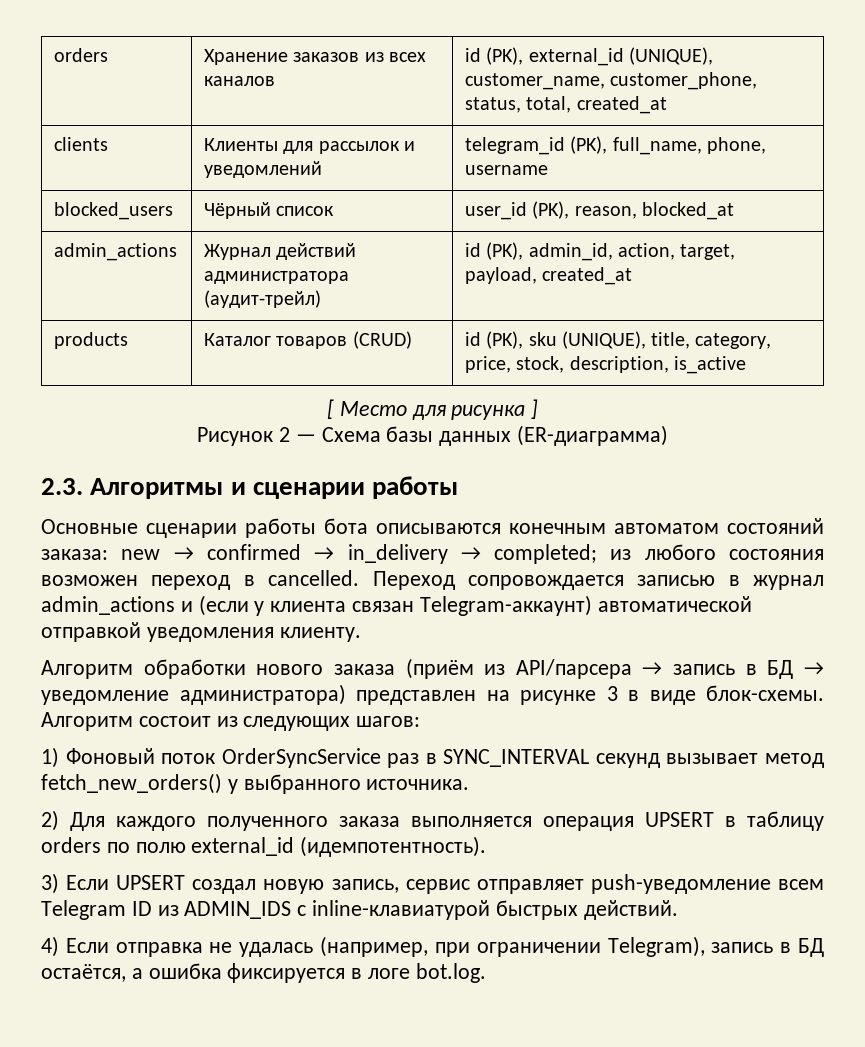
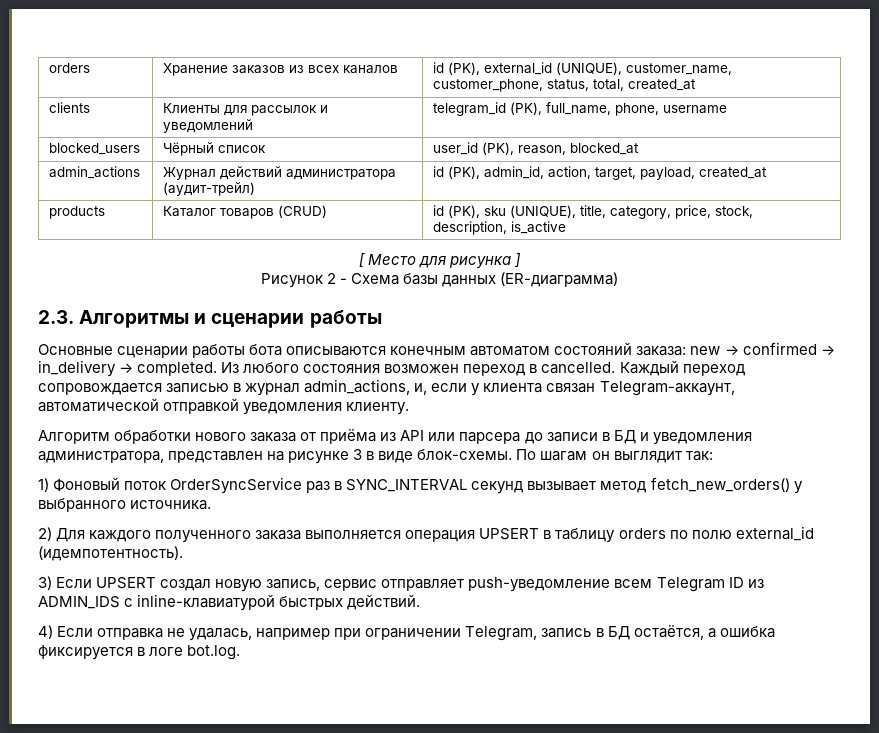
- Рисунок 2 — Схема базы данных (ER-диаграмма)
+ Рисунок 2 - Схема базы данных (ER-диаграмма)
- Основные сценарии работы бота описываются конечным автоматом состояний заказа: new → confirmed → in_delivery → completed; из любого состояния возможен переход в cancelled.
+ Основные сценарии работы бота описываются конечным автоматом состояний заказа: new → confirmed → in_delivery → completed. Из любого состояния возможен переход в cancelled.
- Переход сопровождается записью в журнал admin_actions и (если у клиента связан Telegram-аккаунт) автоматической отправкой уведомления клиенту.
+ Каждый переход сопровождается записью в журнал admin_actions, и, если у клиента связан Telegram-аккаунт, автоматической отправкой уведомления клиенту.
- Алгоритм обработки нового заказа (приём из API/парсера → запись в БД → уведомление администратора) представлен на рисунке 3 в виде блок-схемы.
+ Алгоритм обработки нового заказа от приёма из API или парсера до записи в БД и уведомления администратора, представлен на рисунке 3 в виде блок-схемы.
- Алгоритм состоит из следующих шагов:
+ По шагам он выглядит так:
- 4) Если отправка не удалась (например, при ограничении Telegram), запись в БД остаётся, а ошибка фиксируется в логе bot.log.
+ 4) Если отправка не удалась, например при ограничении Telegram, запись в БД остаётся, а ошибка фиксируется в логе bot.log.

